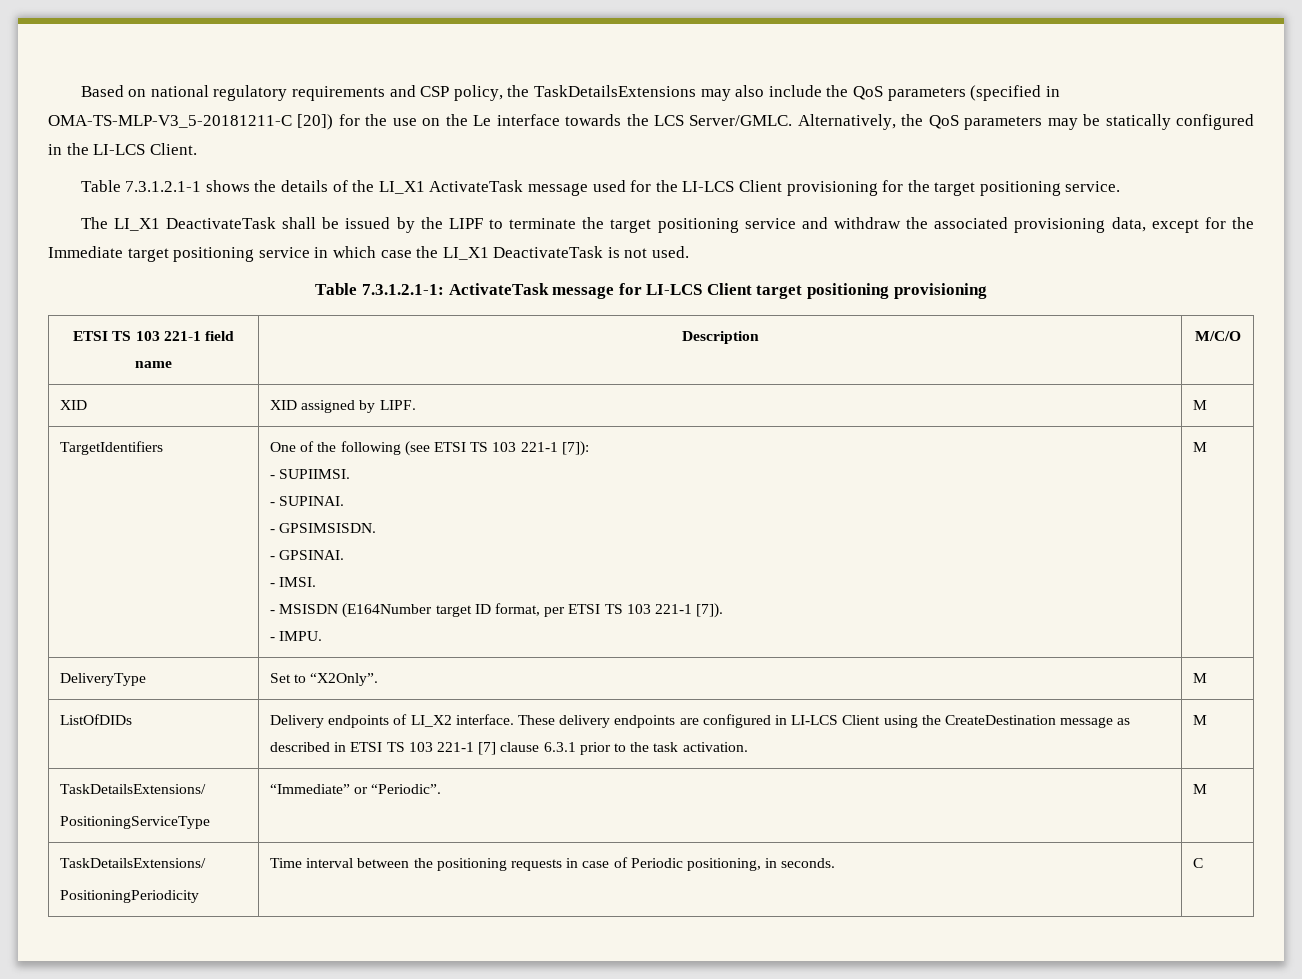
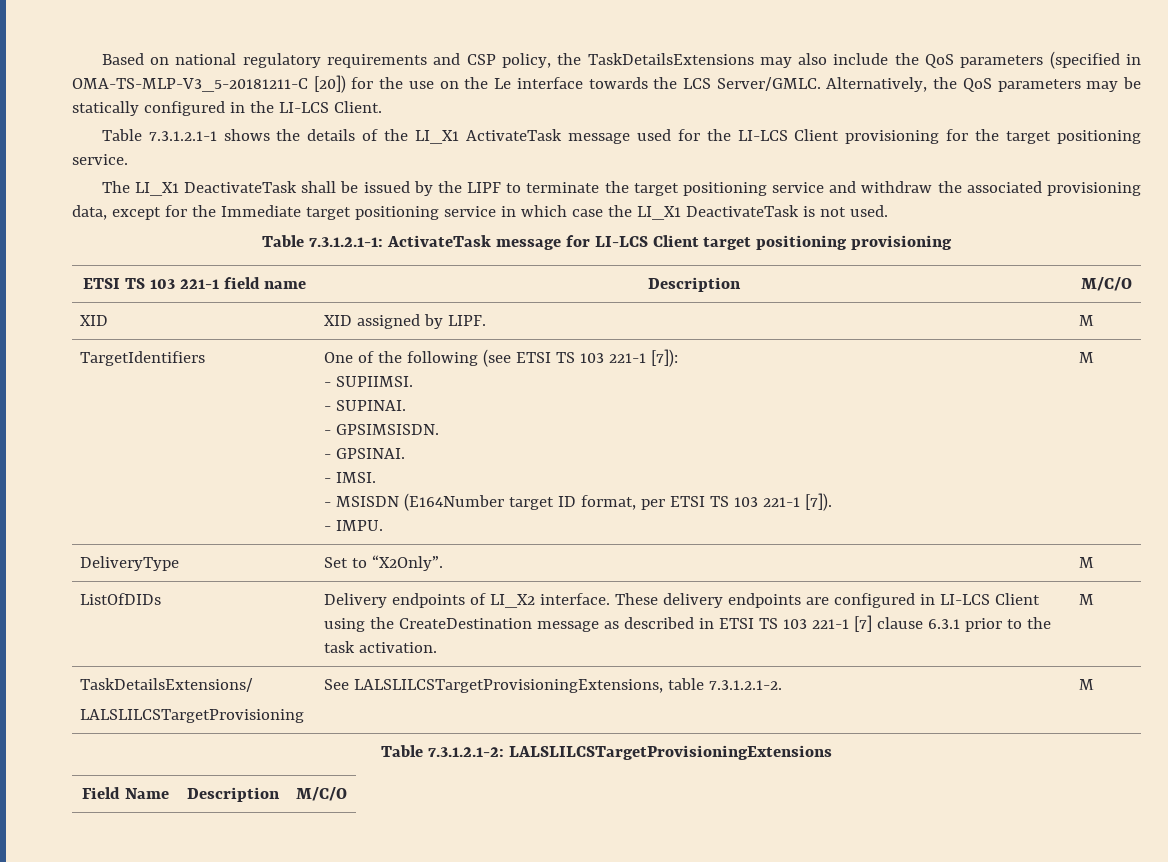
  ListOfDIDs | Delivery endpoints of LI_X2 interface. These delivery endpoints are configured in LI-LCS Client using the CreateDestination message as described in ETSI TS 103 221-1 [7] clause 6.3.1 prior to the task activation. | M
  TaskDetailsExtensions/
- PositioningServiceType | “Immediate” or “Periodic”. | M
- TaskDetailsExtensions/
- PositioningPeriodicity | Time interval between the positioning requests in case of Periodic positioning, in seconds. | C
+ LALSLILCSTargetProvisioning | See LALSLILCSTargetProvisioningExtensions, table 7.3.1.2.1-2. | M
+ Table 7.3.1.2.1-2: LALSLILCSTargetProvisioningExtensions
+ Field Name | Description | M/C/O

